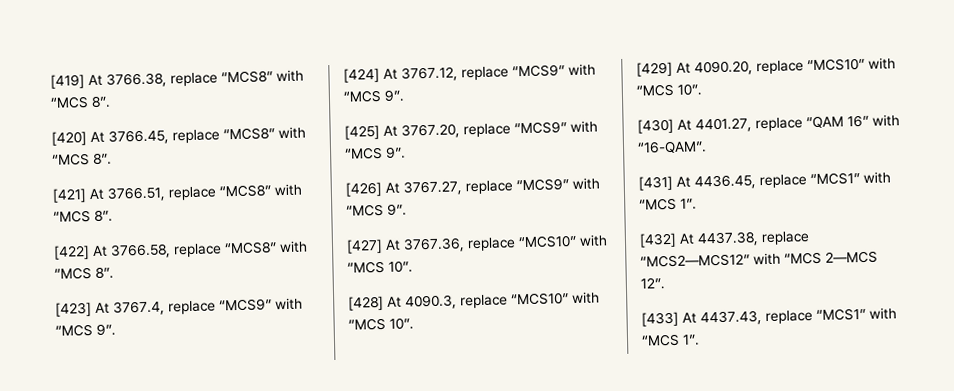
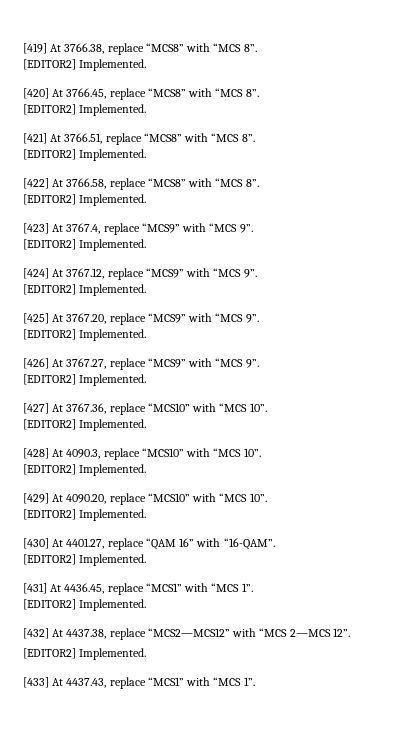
  [419] At 3766.38, replace “MCS8” with “MCS 8”.
+ [EDITOR2] Implemented.
  [420] At 3766.45, replace “MCS8” with “MCS 8”.
+ [EDITOR2] Implemented.
  [421] At 3766.51, replace “MCS8” with “MCS 8”.
+ [EDITOR2] Implemented.
  [422] At 3766.58, replace “MCS8” with “MCS 8”.
+ [EDITOR2] Implemented.
  [423] At 3767.4, replace “MCS9” with “MCS 9”.
+ [EDITOR2] Implemented.
  [424] At 3767.12, replace “MCS9” with “MCS 9”.
+ [EDITOR2] Implemented.
  [425] At 3767.20, replace “MCS9” with “MCS 9”.
+ [EDITOR2] Implemented.
  [426] At 3767.27, replace “MCS9” with “MCS 9”.
+ [EDITOR2] Implemented.
  [427] At 3767.36, replace “MCS10” with “MCS 10”.
+ [EDITOR2] Implemented.
  [428] At 4090.3, replace “MCS10” with “MCS 10”.
+ [EDITOR2] Implemented.
  [429] At 4090.20, replace “MCS10” with “MCS 10”.
+ [EDITOR2] Implemented.
  [430] At 4401.27, replace “QAM 16” with “16-QAM”.
+ [EDITOR2] Implemented.
  [431] At 4436.45, replace “MCS1” with “MCS 1”.
+ [EDITOR2] Implemented.
  [432] At 4437.38, replace “MCS2—MCS12” with “MCS 2—MCS 12”.
+ [EDITOR2] Implemented.

